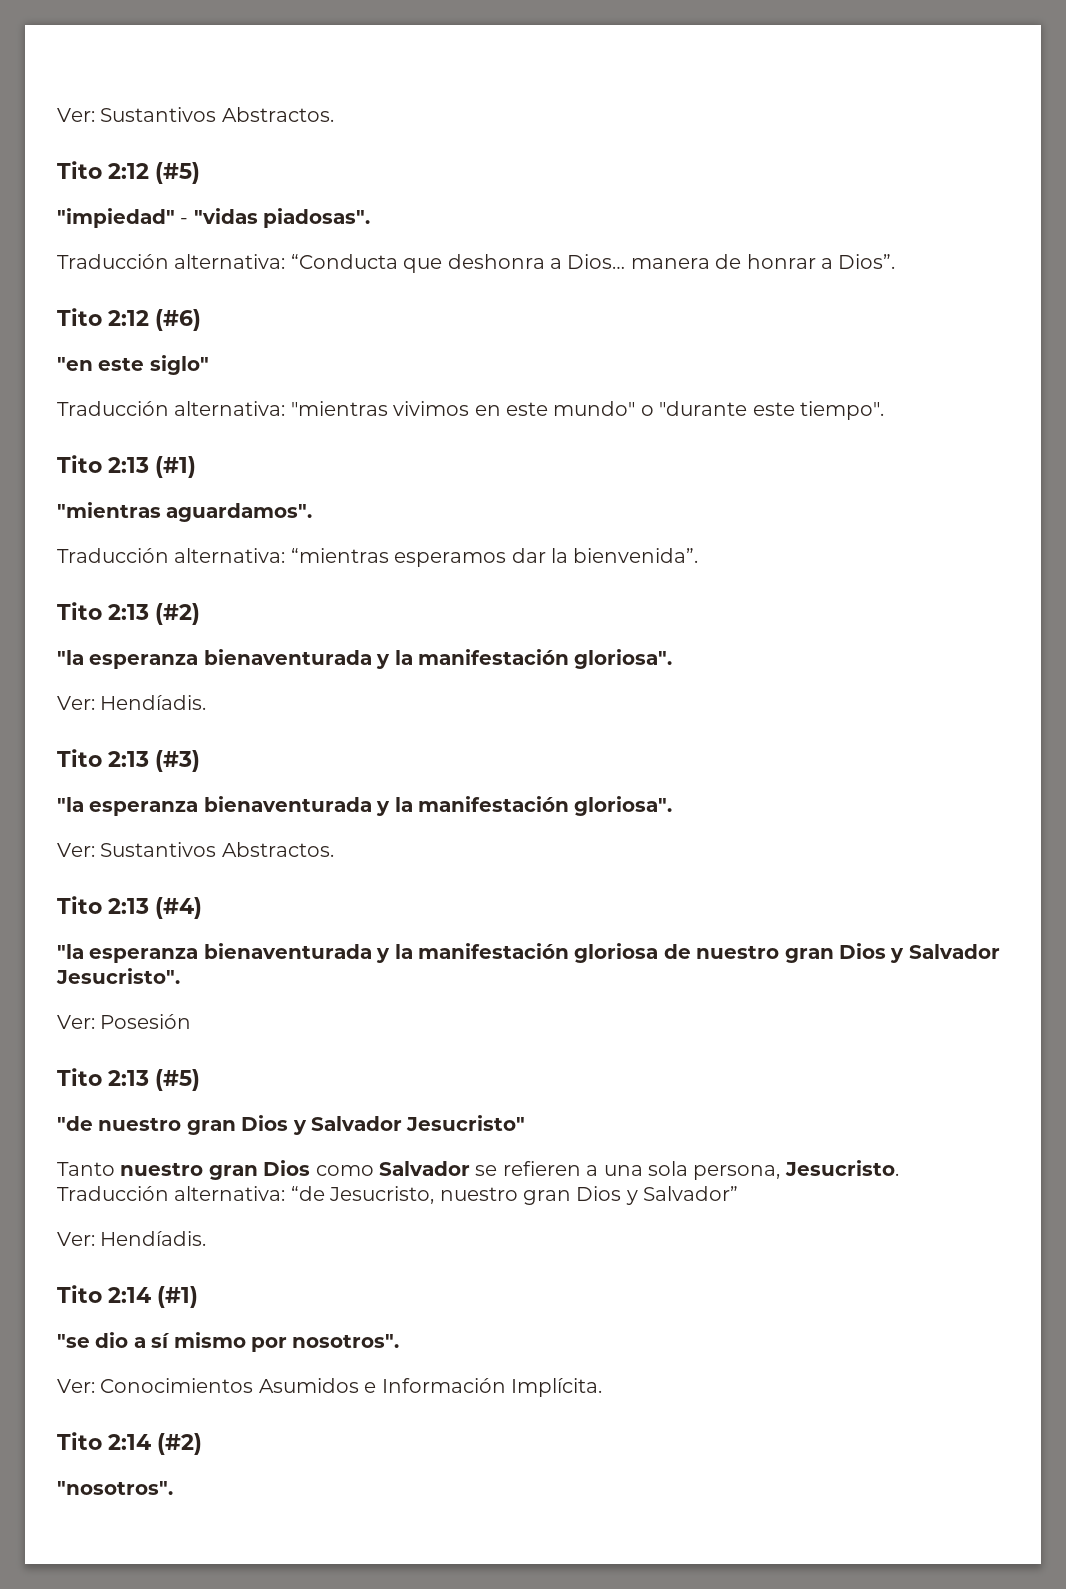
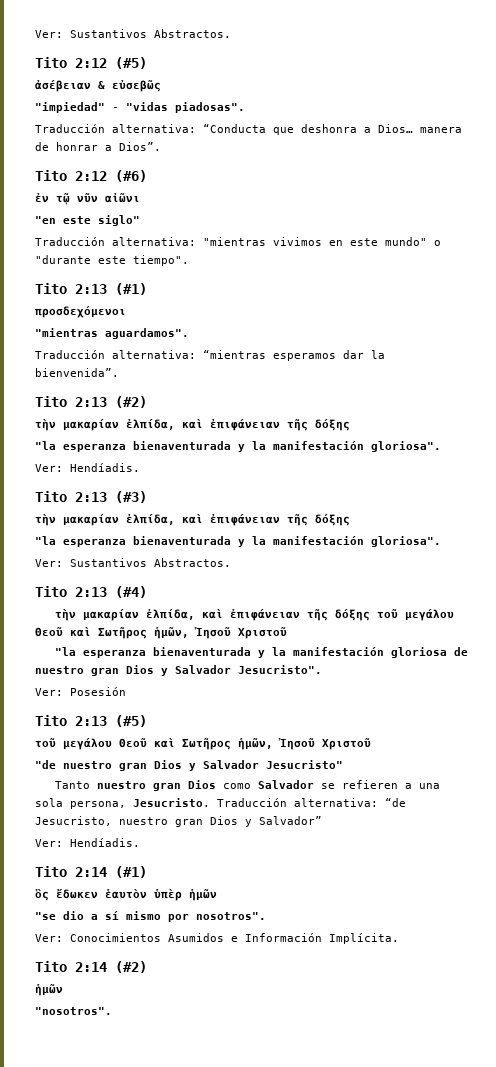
+ ἀσέβειαν & εὐσεβῶς
+ ἐν τῷ νῦν αἰῶνι
+ προσδεχόμενοι
  Tito 2:13 (#2)
+ τὴν μακαρίαν ἐλπίδα, καὶ ἐπιφάνειαν τῆς δόξης
  Tito 2:13 (#3)
+ τὴν μακαρίαν ἐλπίδα, καὶ ἐπιφάνειαν τῆς δόξης
+ τὴν μακαρίαν ἐλπίδα, καὶ ἐπιφάνειαν τῆς δόξης τοῦ μεγάλου Θεοῦ καὶ Σωτῆρος ἡμῶν, Ἰησοῦ Χριστοῦ
  Tito 2:13 (#5)
+ τοῦ μεγάλου Θεοῦ καὶ Σωτῆρος ἡμῶν, Ἰησοῦ Χριστοῦ
+ ὃς ἔδωκεν ἑαυτὸν ὑπὲρ ἡμῶν
  Tito 2:14 (#2)
+ ἡμῶν

